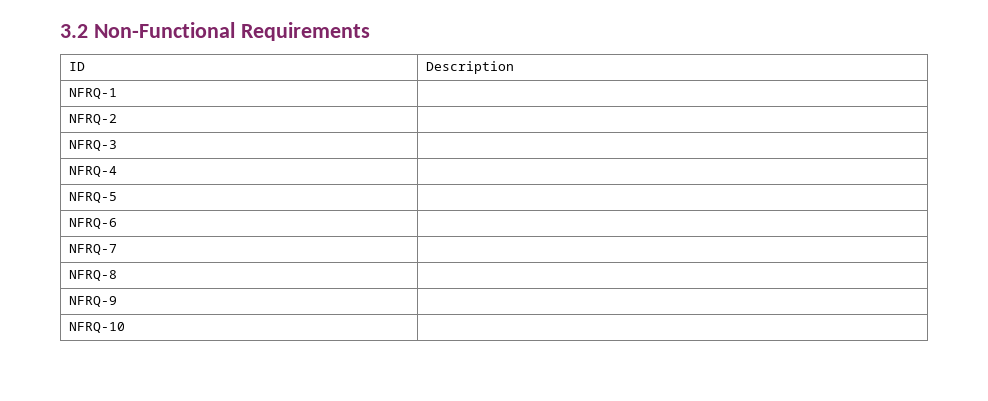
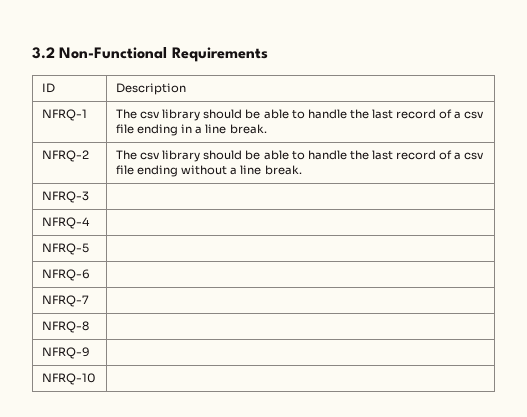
- NFRQ-1 |
- NFRQ-2 |
+ NFRQ-1 | The csv library should be able to handle the last record of a csv file ending in a line break.
+ NFRQ-2 | The csv library should be able to handle the last record of a csv file ending without a line break.

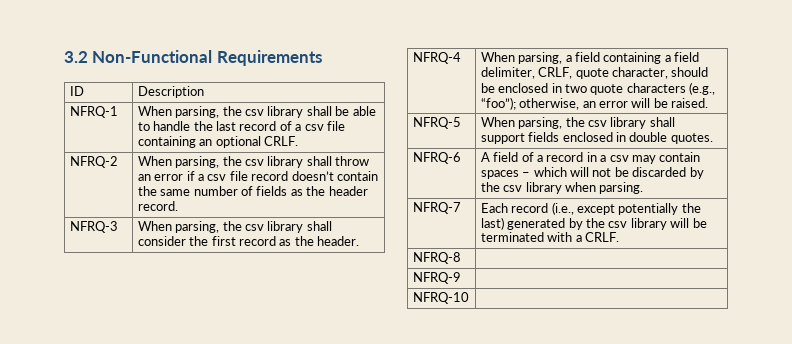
- NFRQ-1 | The csv library should be able to handle the last record of a csv file ending in a line break.
- NFRQ-2 | The csv library should be able to handle the last record of a csv file ending without a line break.
- NFRQ-3 |
- NFRQ-4 |
- NFRQ-5 |
- NFRQ-6 |
- NFRQ-7 |
+ NFRQ-1 | When parsing, the csv library shall be able to handle the last record of a csv file containing an optional CRLF.
+ NFRQ-2 | When parsing, the csv library shall throw an error if a csv file record doesn’t contain the same number of fields as the header record.
+ NFRQ-3 | When parsing, the csv library shall consider the first record as the header.
+ NFRQ-4 | When parsing, a field containing a field delimiter, CRLF, quote character, should be enclosed in two quote characters (e.g., “foo”); otherwise, an error will be raised.
+ NFRQ-5 | When parsing, the csv library shall support fields enclosed in double quotes.
+ NFRQ-6 | A field of a record in a csv may contain spaces – which will not be discarded by the csv library when parsing.
+ NFRQ-7 | Each record (i.e., except potentially the last) generated by the csv library will be terminated with a CRLF.

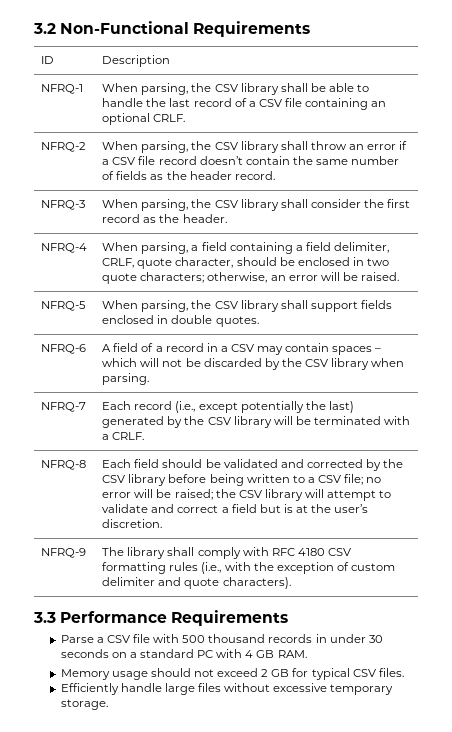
- NFRQ-1 | When parsing, the csv library shall be able to handle the last record of a csv file containing an optional CRLF.
+ NFRQ-1 | When parsing, the CSV library shall be able to handle the last record of a CSV file containing an optional CRLF.
- NFRQ-2 | When parsing, the csv library shall throw an error if a csv file record doesn’t contain the same number of fields as the header record.
+ NFRQ-2 | When parsing, the CSV library shall throw an error if a CSV file record doesn’t contain the same number of fields as the header record.
- NFRQ-3 | When parsing, the csv library shall consider the first record as the header.
+ NFRQ-3 | When parsing, the CSV library shall consider the first record as the header.
- NFRQ-4 | When parsing, a field containing a field delimiter, CRLF, quote character, should be enclosed in two quote characters (e.g., “foo”); otherwise, an error will be raised.
+ NFRQ-4 | When parsing, a field containing a field delimiter, CRLF, quote character, should be enclosed in two quote characters; otherwise, an error will be raised.
- NFRQ-5 | When parsing, the csv library shall support fields enclosed in double quotes.
+ NFRQ-5 | When parsing, the CSV library shall support fields enclosed in double quotes.
- NFRQ-6 | A field of a record in a csv may contain spaces – which will not be discarded by the csv library when parsing.
+ NFRQ-6 | A field of a record in a CSV may contain spaces – which will not be discarded by the CSV library when parsing.
- NFRQ-7 | Each record (i.e., except potentially the last) generated by the csv library will be terminated with a CRLF.
+ NFRQ-7 | Each record (i.e., except potentially the last) generated by the CSV library will be terminated with a CRLF.
- NFRQ-9 |
- NFRQ-10 |
+ Each field should be validated and corrected by the CSV library before being written to a CSV file; no error will be raised; the CSV library will attempt to validate and correct a field but is at the user’s discretion.
+ NFRQ-9 | The library shall comply with RFC 4180 CSV formatting rules (i.e., with the exception of custom delimiter and quote characters).
+ 3.3 Performance Requirements
+ Parse a CSV file with 500 thousand records in under 30 seconds on a standard PC with 4 GB RAM.
+ Memory usage should not exceed 2 GB for typical CSV files.
+ Efficiently handle large files without excessive temporary storage.

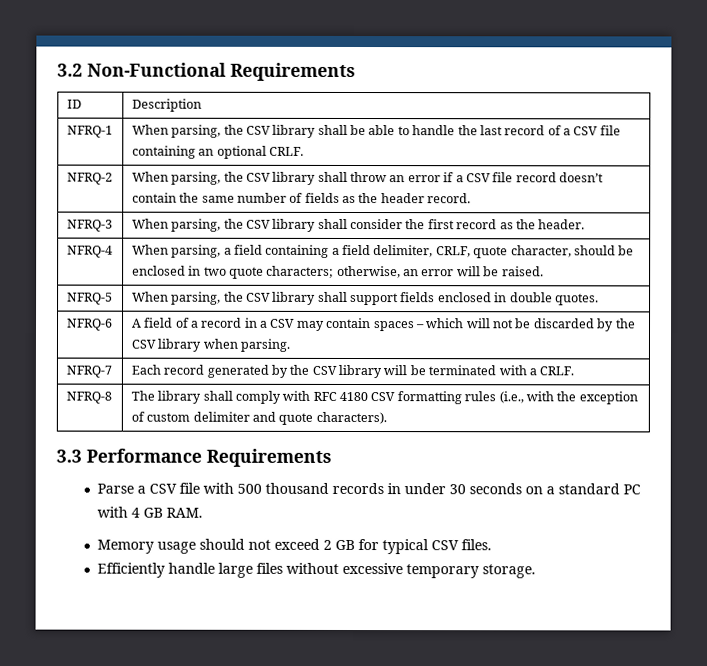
- NFRQ-7 | Each record (i.e., except potentially the last) generated by the CSV library will be terminated with a CRLF.
+ NFRQ-7 | Each record generated by the CSV library will be terminated with a CRLF.
- Each field should be validated and corrected by the CSV library before being written to a CSV file; no error will be raised; the CSV library will attempt to validate and correct a field but is at the user’s discretion.
- NFRQ-9 | The library shall comply with RFC 4180 CSV formatting rules (i.e., with the exception of custom delimiter and quote characters).
+ The library shall comply with RFC 4180 CSV formatting rules (i.e., with the exception of custom delimiter and quote characters).

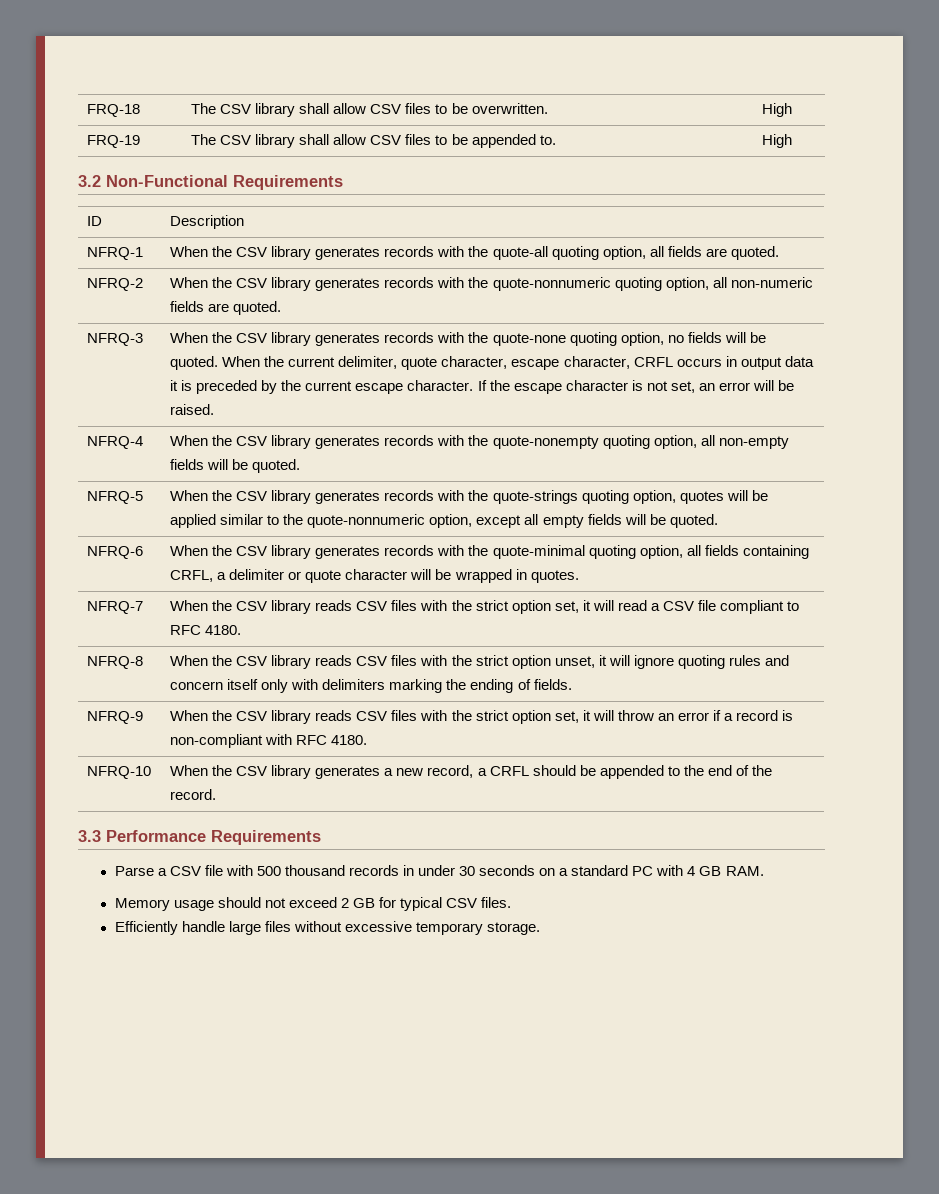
+ FRQ-18 | The CSV library shall allow CSV files to be overwritten. | High
+ FRQ-19 | The CSV library shall allow CSV files to be appended to. | High
- NFRQ-1 | When parsing, the CSV library shall be able to handle the last record of a CSV file containing an optional CRLF.
+ NFRQ-1 | When the CSV library generates records with the quote-all quoting option, all fields are quoted.
- NFRQ-2 | When parsing, the CSV library shall throw an error if a CSV file record doesn’t contain the same number of fields as the header record.
+ NFRQ-2 | When the CSV library generates records with the quote-nonnumeric quoting option, all non-numeric fields are quoted.
- When parsing, the CSV library shall consider the first record as the header.
- NFRQ-4 | When parsing, a field containing a field delimiter, CRLF, quote character, should be enclosed in two quote characters; otherwise, an error will be raised.
+ When the CSV library generates records with the quote-none quoting option, no fields will be quoted. When the current delimiter, quote character, escape character, CRFL occurs in output data it is preceded by the current escape character. If the escape character is not set, an error will be raised.
+ NFRQ-4 | When the CSV library generates records with the quote-nonempty quoting option, all non-empty fields will be quoted.
- NFRQ-5 | When parsing, the CSV library shall support fields enclosed in double quotes.
- NFRQ-6 | A field of a record in a CSV may contain spaces – which will not be discarded by the CSV library when parsing.
- NFRQ-7 | Each record generated by the CSV library will be terminated with a CRLF.
- NFRQ-8 | The library shall comply with RFC 4180 CSV formatting rules (i.e., with the exception of custom delimiter and quote characters).
+ NFRQ-5 | When the CSV library generates records with the quote-strings quoting option, quotes will be applied similar to the quote-nonnumeric option, except all empty fields will be quoted.
+ NFRQ-6 | When the CSV library generates records with the quote-minimal quoting option, all fields containing CRFL, a delimiter or quote character will be wrapped in quotes.
+ NFRQ-7 | When the CSV library reads CSV files with the strict option set, it will read a CSV file compliant to RFC 4180.
+ NFRQ-8 | When the CSV library reads CSV files with the strict option unset, it will ignore quoting rules and concern itself only with delimiters marking the ending of fields.
+ NFRQ-9 | When the CSV library reads CSV files with the strict option set, it will throw an error if a record is non-compliant with RFC 4180.
+ NFRQ-10 | When the CSV library generates a new record, a CRFL should be appended to the end of the record.

